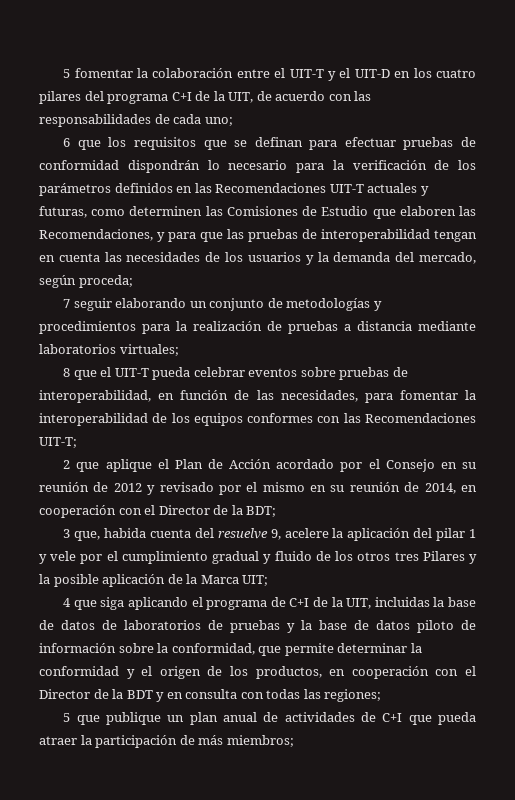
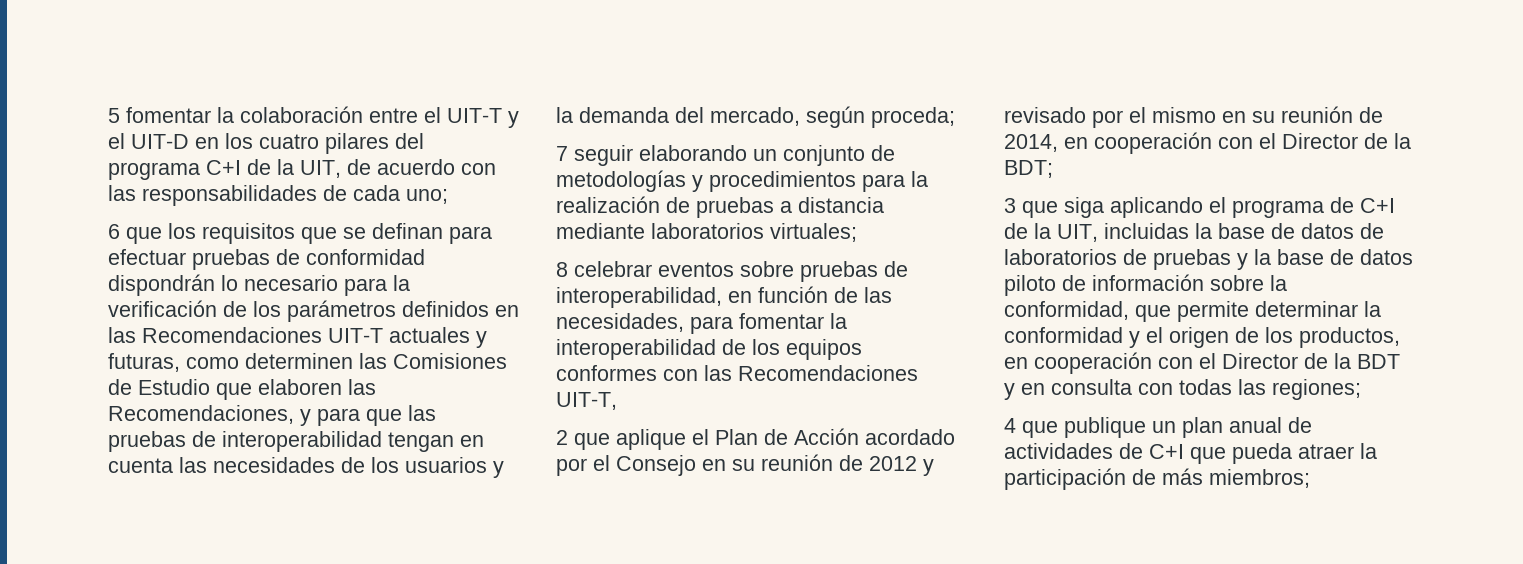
- 8 que el UIT-T pueda celebrar eventos sobre pruebas de interoperabilidad, en función de las necesidades, para fomentar la interoperabilidad de los equipos conformes con las Recomendaciones UIT-T;
+ 8 celebrar eventos sobre pruebas de interoperabilidad, en función de las necesidades, para fomentar la interoperabilidad de los equipos conformes con las Recomendaciones UIT-T,
- 3 que, habida cuenta del resuelve 9, acelere la aplicación del pilar 1 y vele por el cumplimiento gradual y fluido de los otros tres Pilares y la posible aplicación de la Marca UIT;
- 4 que siga aplicando el programa de C+I de la UIT, incluidas la base de datos de laboratorios de pruebas y la base de datos piloto de información sobre la conformidad, que permite determinar la conformidad y el origen de los productos, en cooperación con el Director de la BDT y en consulta con todas las regiones;
+ 3 que siga aplicando el programa de C+I de la UIT, incluidas la base de datos de laboratorios de pruebas y la base de datos piloto de información sobre la conformidad, que permite determinar la conformidad y el origen de los productos, en cooperación con el Director de la BDT y en consulta con todas las regiones;
- 5 que publique un plan anual de actividades de C+I que pueda atraer la participación de más miembros;
+ 4 que publique un plan anual de actividades de C+I que pueda atraer la participación de más miembros;

